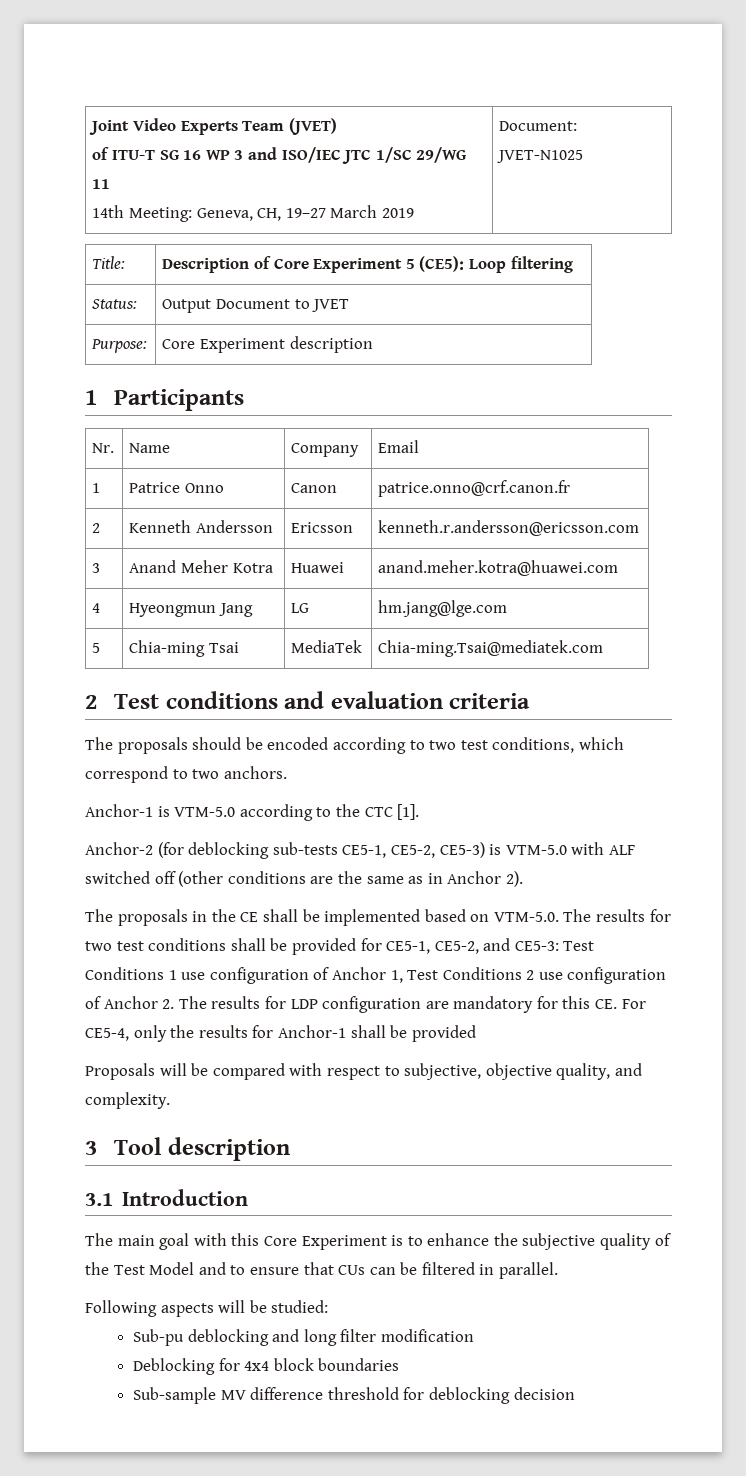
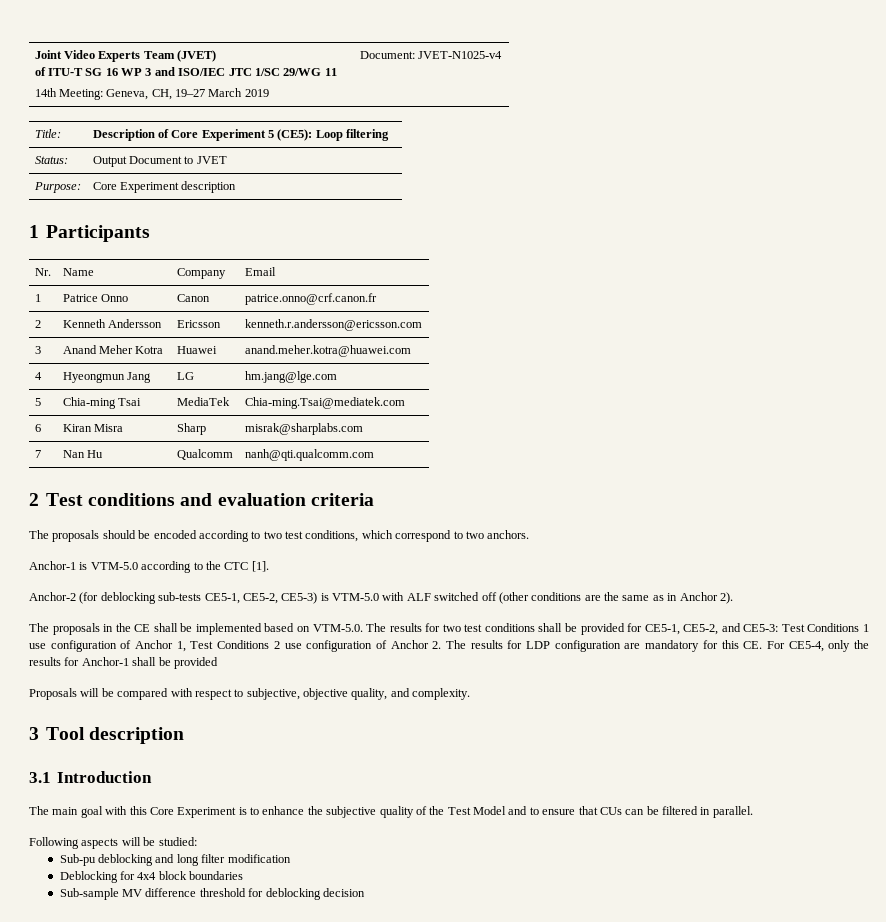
  Joint Video Experts Team (JVET)
  of ITU-T SG 16 WP 3 and ISO/IEC JTC 1/SC 29/WG 11
- 14th Meeting: Geneva, CH, 19–27 March 2019 | Document: JVET-N1025
+ 14th Meeting: Geneva, CH, 19–27 March 2019 | Document: JVET-N1025-v4
+ 6 | Kiran Misra | Sharp | misrak@sharplabs.com
+ 7 | Nan Hu | Qualcomm | nanh@qti.qualcomm.com

